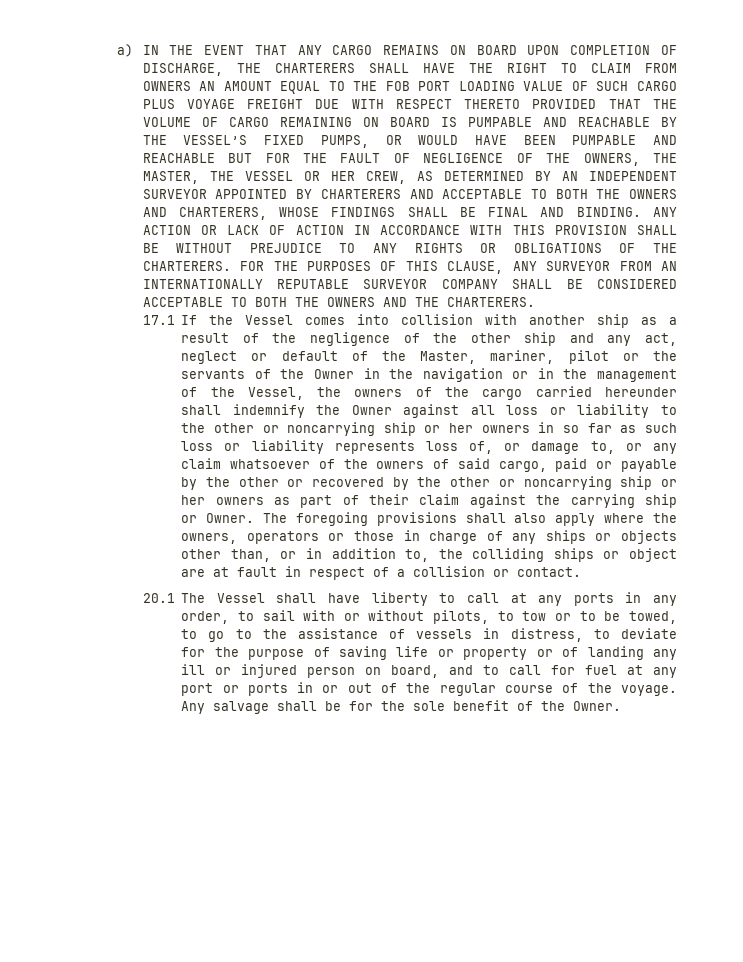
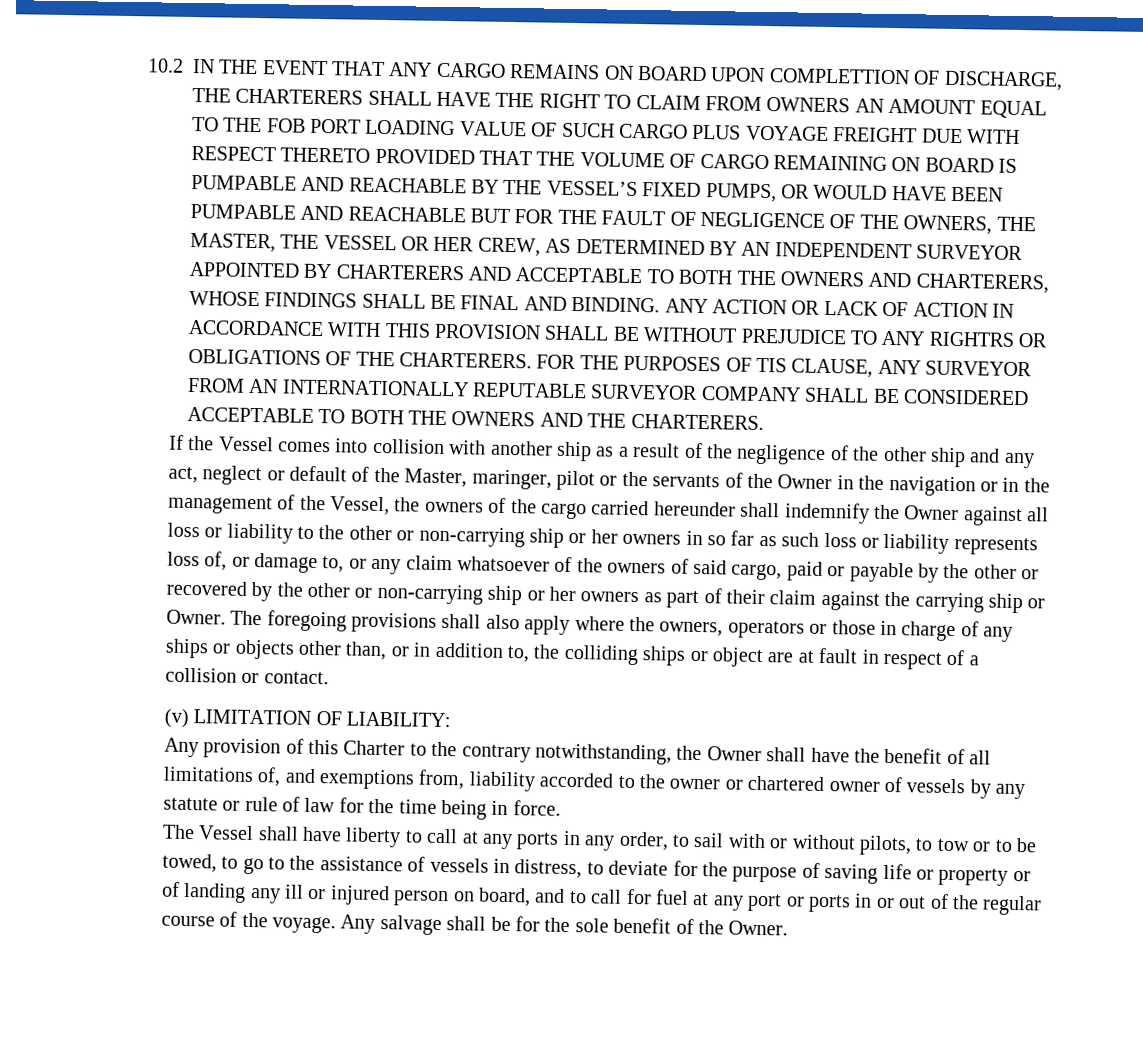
- a) IN THE EVENT THAT ANY CARGO REMAINS ON BOARD UPON COMPLETION OF DISCHARGE, THE CHARTERERS SHALL HAVE THE RIGHT TO CLAIM FROM OWNERS AN AMOUNT EQUAL TO THE FOB PORT LOADING VALUE OF SUCH CARGO PLUS VOYAGE FREIGHT DUE WITH RESPECT THERETO PROVIDED THAT THE VOLUME OF CARGO REMAINING ON BOARD IS PUMPABLE AND REACHABLE BY THE VESSEL’S FIXED PUMPS, OR WOULD HAVE BEEN PUMPABLE AND REACHABLE BUT FOR THE FAULT OF NEGLIGENCE OF THE OWNERS, THE MASTER, THE VESSEL OR HER CREW, AS DETERMINED BY AN INDEPENDENT SURVEYOR APPOINTED BY CHARTERERS AND ACCEPTABLE TO BOTH THE OWNERS AND CHARTERERS, WHOSE FINDINGS SHALL BE FINAL AND BINDING.
+ 10.2 IN THE EVENT THAT ANY CARGO REMAINS ON BOARD UPON COMPLETTION OF DISCHARGE, THE CHARTERERS SHALL HAVE THE RIGHT TO CLAIM FROM OWNERS AN AMOUNT EQUAL TO THE FOB PORT LOADING VALUE OF SUCH CARGO PLUS VOYAGE FREIGHT DUE WITH RESPECT THERETO PROVIDED THAT THE VOLUME OF CARGO REMAINING ON BOARD IS PUMPABLE AND REACHABLE BY THE VESSEL’S FIXED PUMPS, OR WOULD HAVE BEEN PUMPABLE AND REACHABLE BUT FOR THE FAULT OF NEGLIGENCE OF THE OWNERS, THE MASTER, THE VESSEL OR HER CREW, AS DETERMINED BY AN INDEPENDENT SURVEYOR APPOINTED BY CHARTERERS AND ACCEPTABLE TO BOTH THE OWNERS AND CHARTERERS, WHOSE FINDINGS SHALL BE FINAL AND BINDING.
- ANY ACTION OR LACK OF ACTION IN ACCORDANCE WITH THIS PROVISION SHALL BE WITHOUT PREJUDICE TO ANY RIGHTS OR OBLIGATIONS OF THE CHARTERERS.
+ ANY ACTION OR LACK OF ACTION IN ACCORDANCE WITH THIS PROVISION SHALL BE WITHOUT PREJUDICE TO ANY RIGHTRS OR OBLIGATIONS OF THE CHARTERERS.
- FOR THE PURPOSES OF THIS CLAUSE, ANY SURVEYOR FROM AN INTERNATIONALLY REPUTABLE SURVEYOR COMPANY SHALL BE CONSIDERED ACCEPTABLE TO BOTH THE OWNERS AND THE CHARTERERS.
+ FOR THE PURPOSES OF TIS CLAUSE, ANY SURVEYOR FROM AN INTERNATIONALLY REPUTABLE SURVEYOR COMPANY SHALL BE CONSIDERED ACCEPTABLE TO BOTH THE OWNERS AND THE CHARTERERS.
- 17.1 If the Vessel comes into collision with another ship as a result of the negligence of the other ship and any act, neglect or default of the Master, mariner, pilot or the servants of the Owner in the navigation or in the management of the Vessel, the owners of the cargo carried hereunder shall indemnify the Owner against all loss or liability to the other or noncarrying ship or her owners in so far as such loss or liability represents loss of, or damage to, or any claim whatsoever of the owners of said cargo, paid or payable by the other or recovered by the other or noncarrying ship or her owners as part of their claim against the carrying ship or Owner.
+ If the Vessel comes into collision with another ship as a result of the negligence of the other ship and any act, neglect or default of the Master, maringer, pilot or the servants of the Owner in the navigation or in the management of the Vessel, the owners of the cargo carried hereunder shall indemnify the Owner against all loss or liability to the other or non-carrying ship or her owners in so far as such loss or liability represents loss of, or damage to, or any claim whatsoever of the owners of said cargo, paid or payable by the other or recovered by the other or non-carrying ship or her owners as part of their claim against the carrying ship or Owner.
- 20.1 The Vessel shall have liberty to call at any ports in any order, to sail with or without pilots, to tow or to be towed, to go to the assistance of vessels in distress, to deviate for the purpose of saving life or property or of landing any ill or injured person on board, and to call for fuel at any port or ports in or out of the regular course of the voyage.
+ (v) LIMITATION OF LIABILITY:
+ Any provision of this Charter to the contrary notwithstanding, the Owner shall have the benefit of all limitations of, and exemptions from, liability accorded to the owner or chartered owner of vessels by any statute or rule of law for the time being in force.
+ The Vessel shall have liberty to call at any ports in any order, to sail with or without pilots, to tow or to be towed, to go to the assistance of vessels in distress, to deviate for the purpose of saving life or property or of landing any ill or injured person on board, and to call for fuel at any port or ports in or out of the regular course of the voyage.

